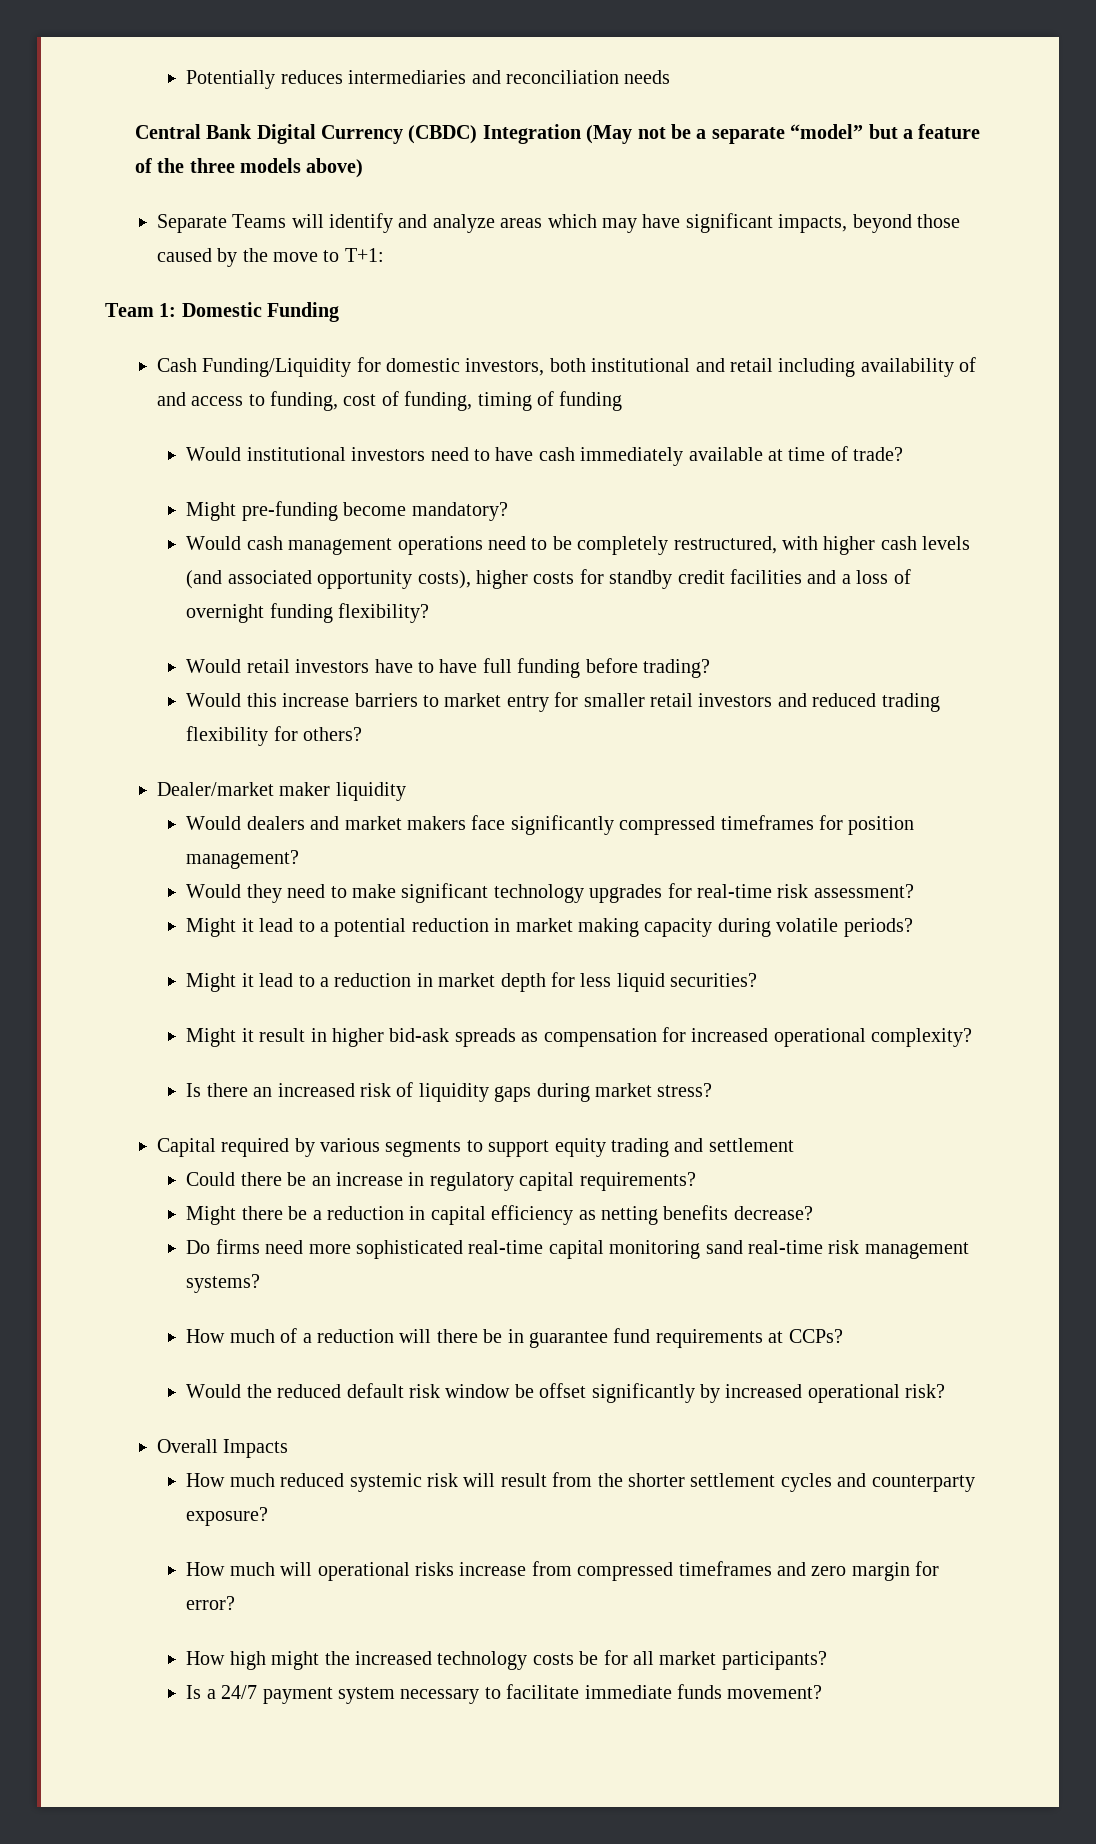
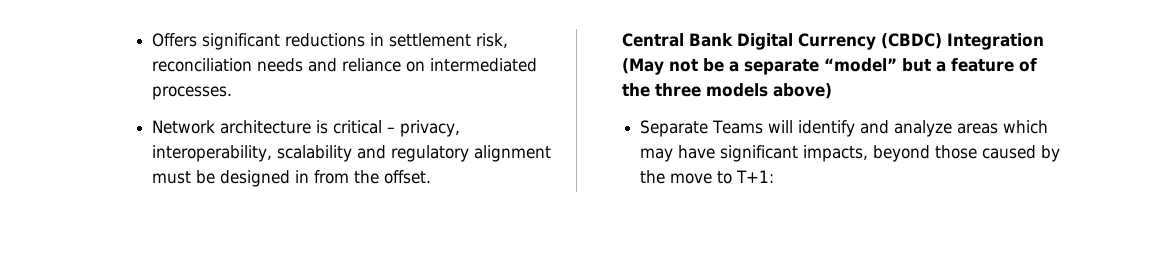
- Potentially reduces intermediaries and reconciliation needs
+ Offers significant reductions in settlement risk, reconciliation needs and reliance on intermediated processes.
+ Network architecture is critical – privacy, interoperability, scalability and regulatory alignment must be designed in from the offset.
- Team 1: Domestic Funding
- Cash Funding/Liquidity for domestic investors, both institutional and retail including availability of and access to funding, cost of funding, timing of funding
- Would institutional investors need to have cash immediately available at time of trade?
- Might pre-funding become mandatory?
- Would cash management operations need to be completely restructured, with higher cash levels (and associated opportunity costs), higher costs for standby credit facilities and a loss of overnight funding flexibility?
- Would retail investors have to have full funding before trading?
- Would this increase barriers to market entry for smaller retail investors and reduced trading flexibility for others?
- Dealer/market maker liquidity
- Would dealers and market makers face significantly compressed timeframes for position management?
- Would they need to make significant technology upgrades for real-time risk assessment?
- Might it lead to a potential reduction in market making capacity during volatile periods?
- Might it lead to a reduction in market depth for less liquid securities?
- Might it result in higher bid-ask spreads as compensation for increased operational complexity?
- Is there an increased risk of liquidity gaps during market stress?
- Capital required by various segments to support equity trading and settlement
- Could there be an increase in regulatory capital requirements?
- Might there be a reduction in capital efficiency as netting benefits decrease?
- Do firms need more sophisticated real-time capital monitoring sand real-time risk management systems?
- How much of a reduction will there be in guarantee fund requirements at CCPs?
- Would the reduced default risk window be offset significantly by increased operational risk?
- Overall Impacts
- How much reduced systemic risk will result from the shorter settlement cycles and counterparty exposure?
- How much will operational risks increase from compressed timeframes and zero margin for error?
- How high might the increased technology costs be for all market participants?
- Is a 24/7 payment system necessary to facilitate immediate funds movement?

